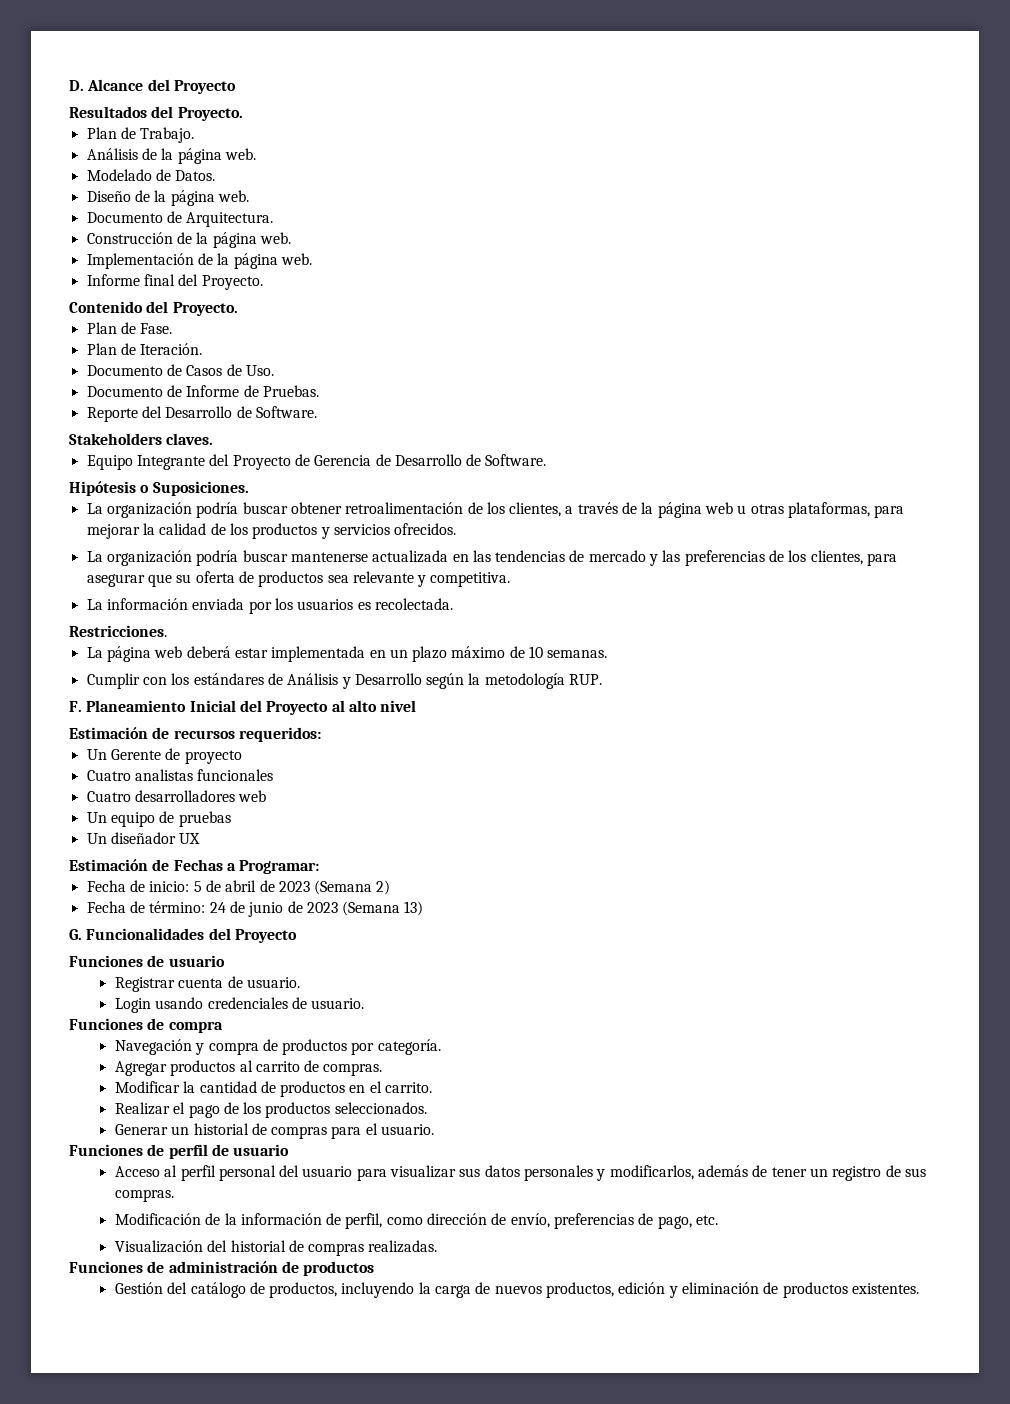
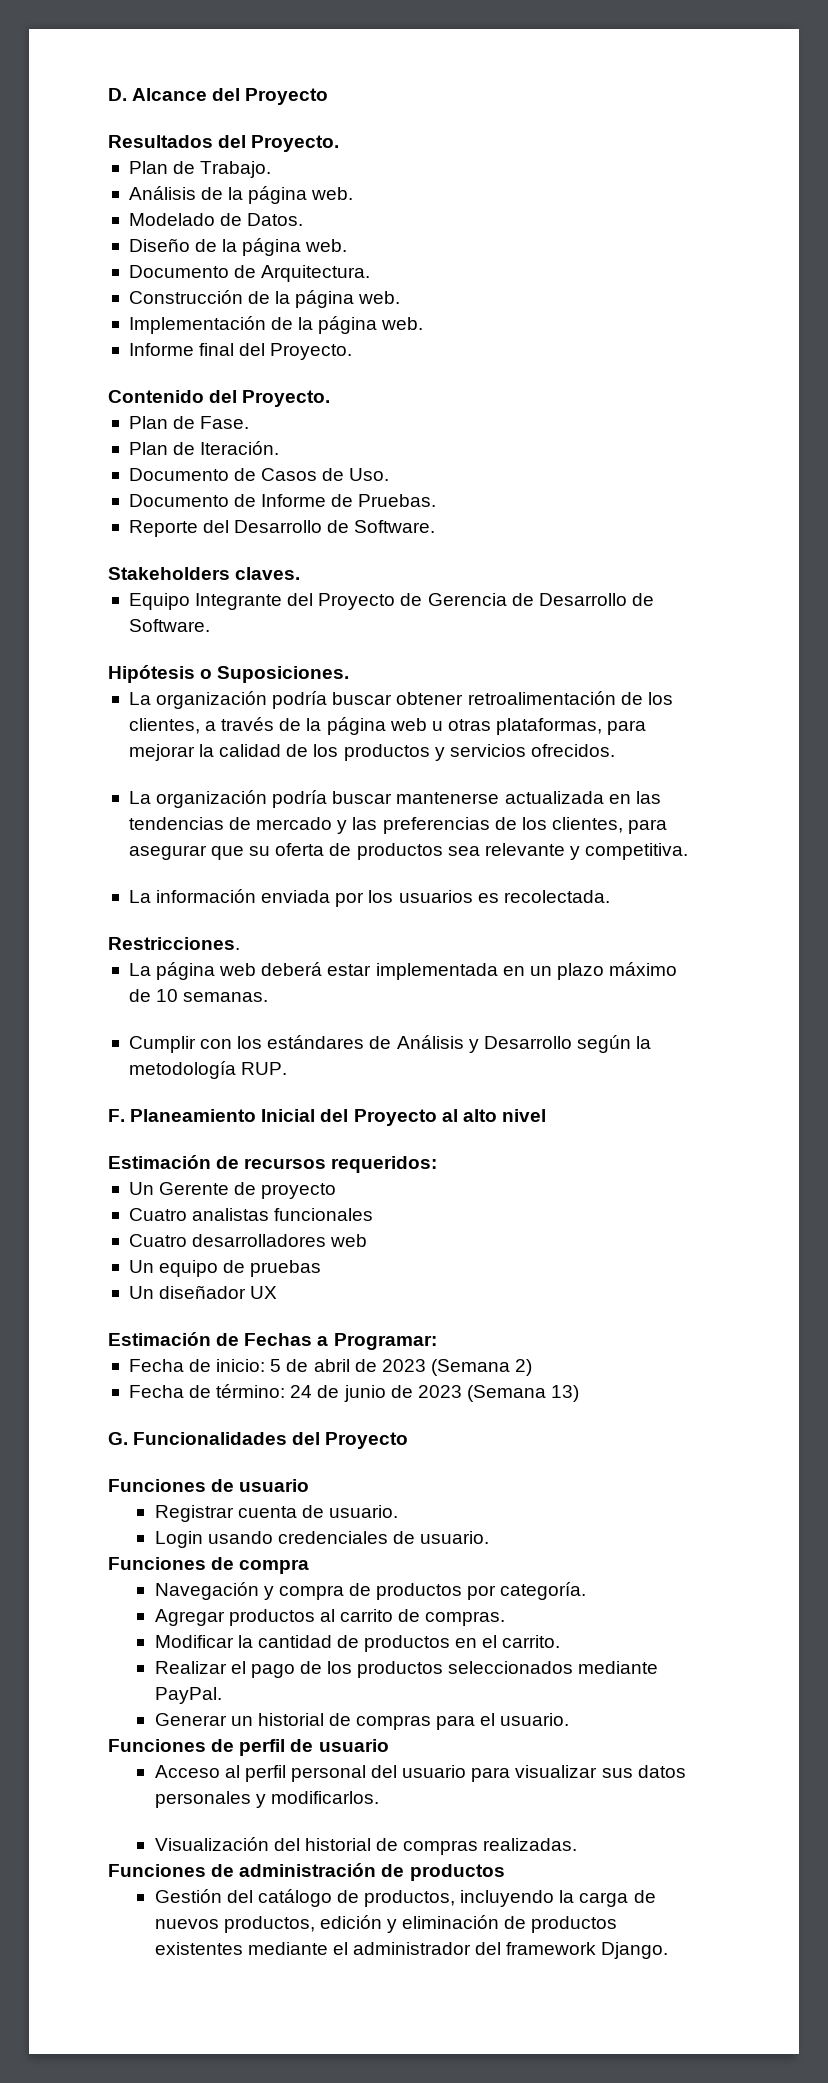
- Realizar el pago de los productos seleccionados.
+ Realizar el pago de los productos seleccionados mediante PayPal.
- Acceso al perfil personal del usuario para visualizar sus datos personales y modificarlos, además de tener un registro de sus compras.
- Modificación de la información de perfil, como dirección de envío, preferencias de pago, etc.
+ Acceso al perfil personal del usuario para visualizar sus datos personales y modificarlos.
- Gestión del catálogo de productos, incluyendo la carga de nuevos productos, edición y eliminación de productos existentes.
+ Gestión del catálogo de productos, incluyendo la carga de nuevos productos, edición y eliminación de productos existentes mediante el administrador del framework Django.

